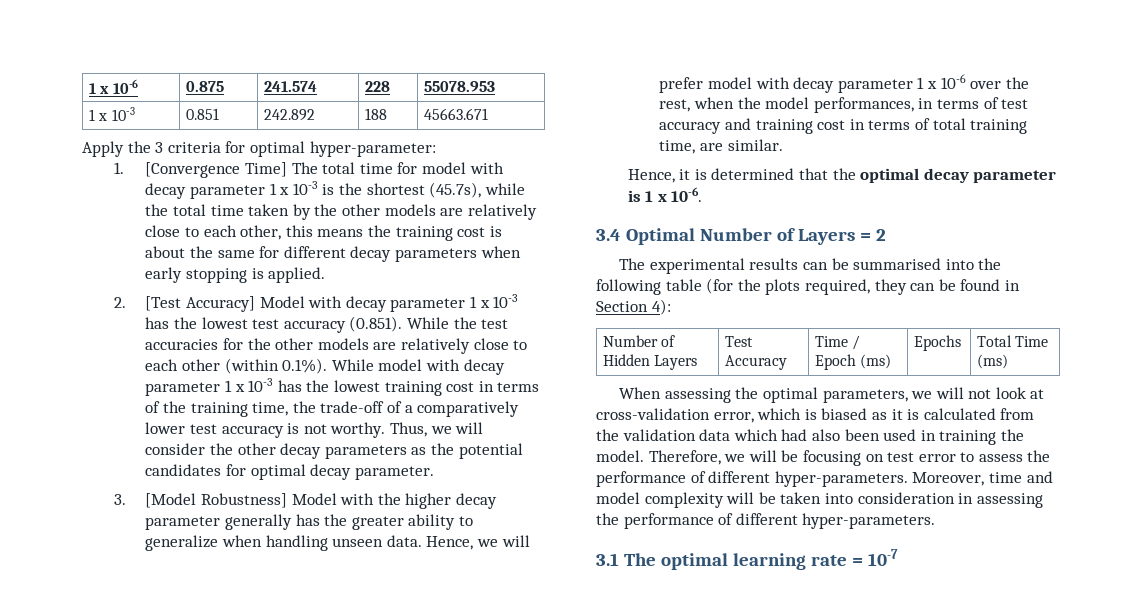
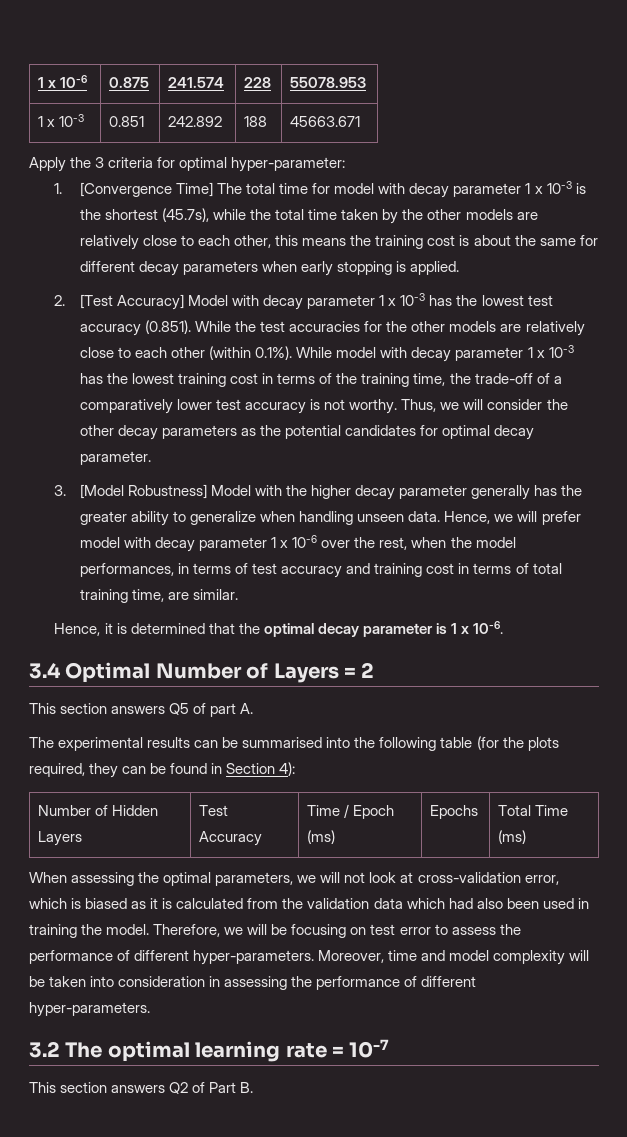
+ This section answers Q5 of part A.
- 3.1 The optimal learning rate = 10-7
+ 3.2 The optimal learning rate = 10-7
+ This section answers Q2 of Part B.

